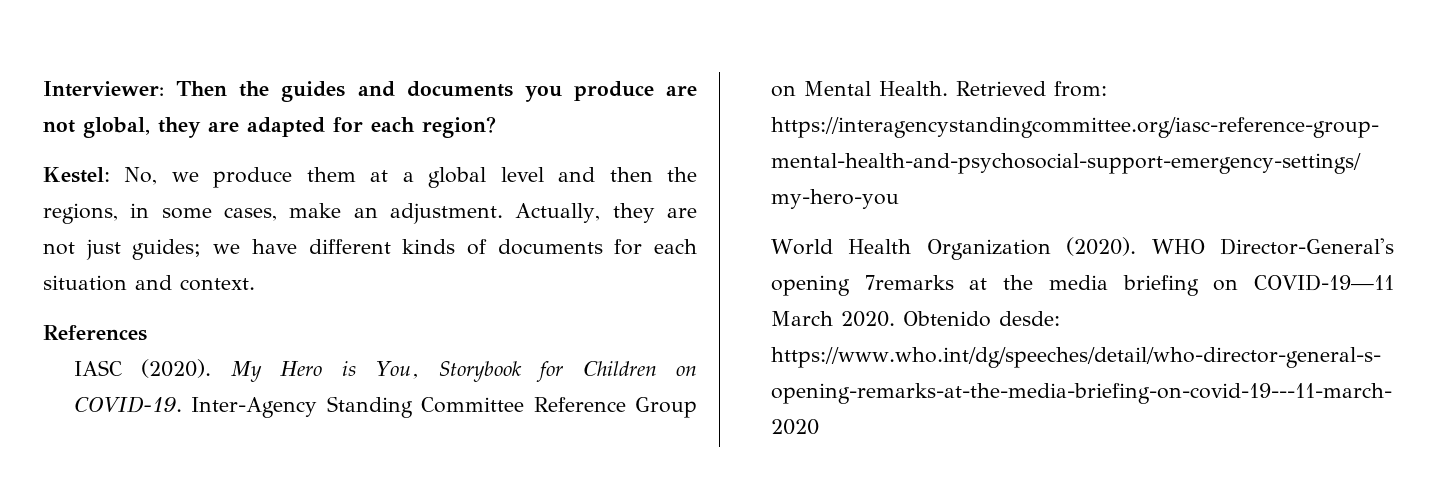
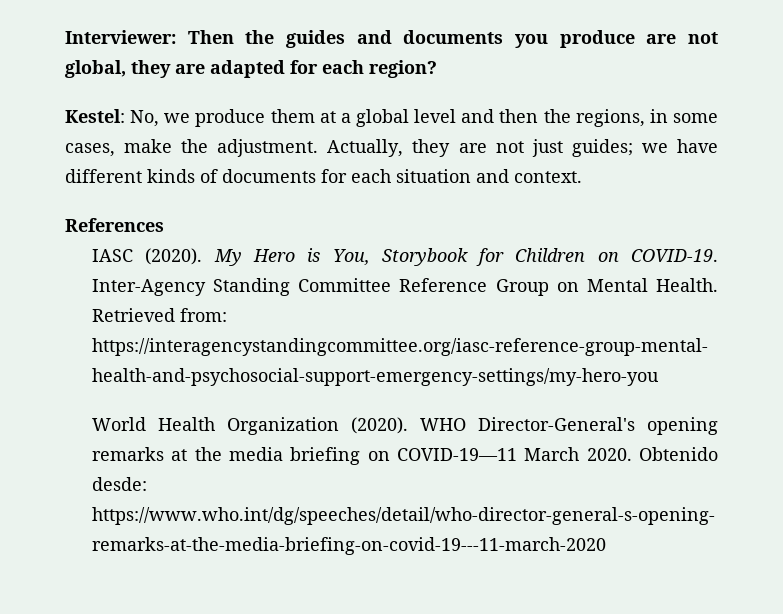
- Kestel: No, we produce them at a global level and then the regions, in some cases, make an adjustment.
+ Kestel: No, we produce them at a global level and then the regions, in some cases, make the adjustment.
- WHO Director-General's opening 7remarks at the media briefing on COVID-19—11 March 2020.
+ WHO Director-General's opening remarks at the media briefing on COVID-19—11 March 2020.

